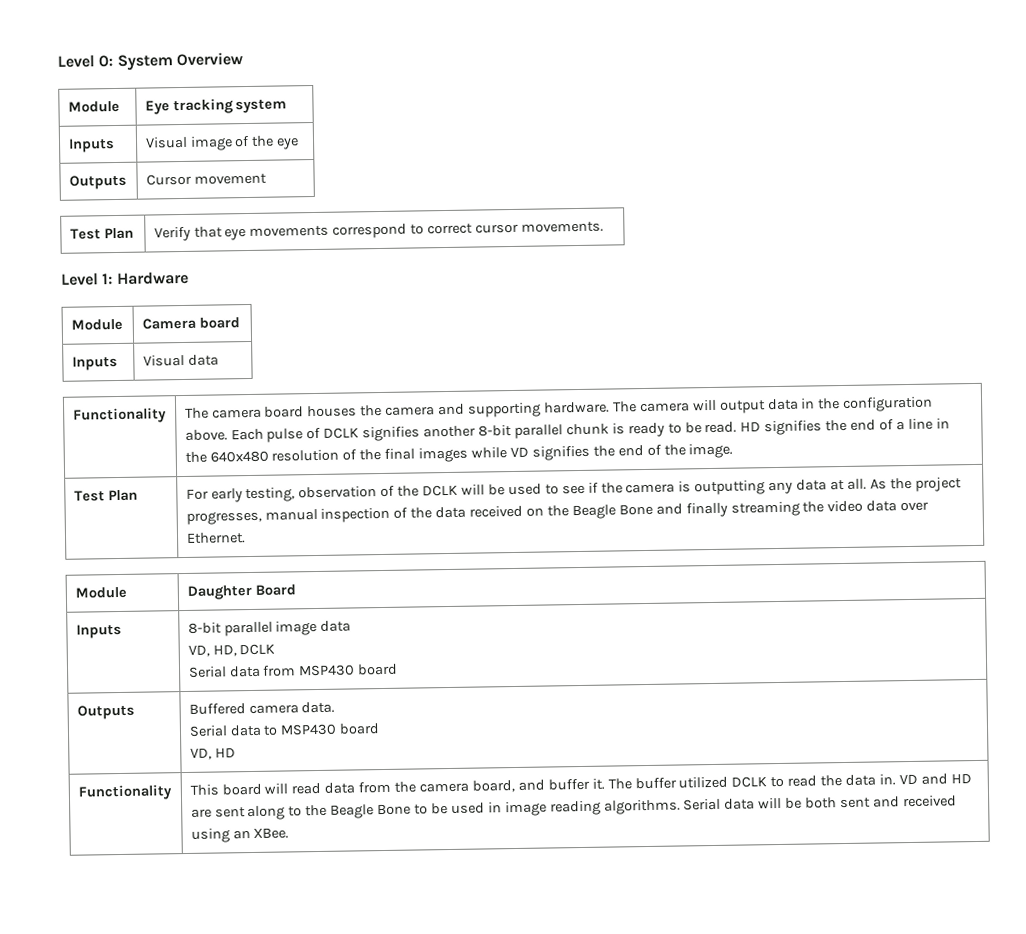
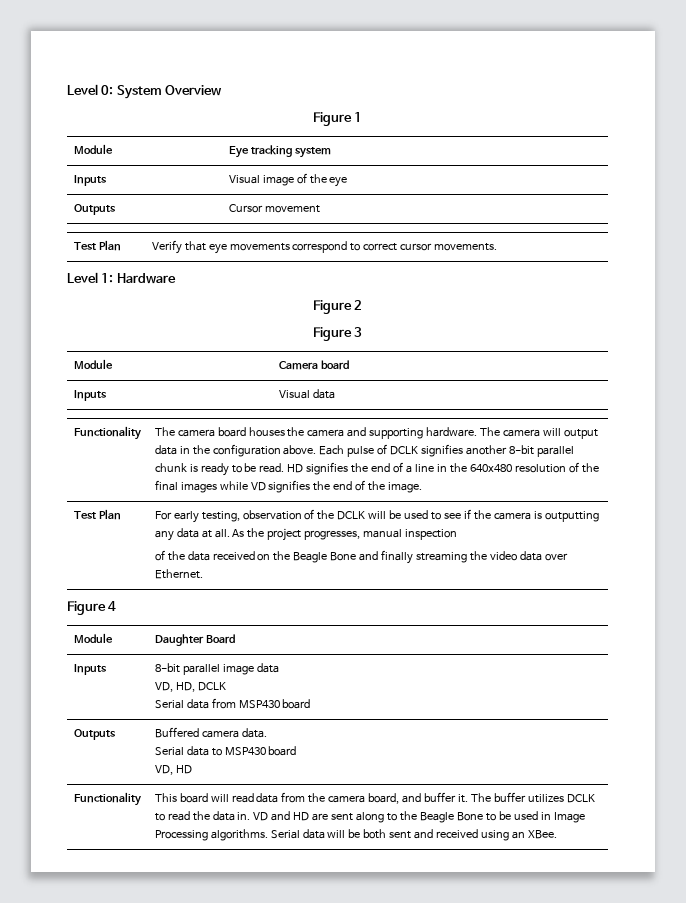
+ Figure 1
+ Figure 2
+ Figure 3
- As the project progresses, manual inspection of the data received on the Beagle Bone and finally streaming the video data over Ethernet.
+ As the project progresses, manual inspection
+ of the data received on the Beagle Bone and finally streaming the video data over Ethernet.
+ Figure 4
- The buffer utilized DCLK to read the data in.
+ The buffer utilizes DCLK to read the data in.
- VD and HD are sent along to the Beagle Bone to be used in image reading algorithms.
+ VD and HD are sent along to the Beagle Bone to be used in Image Processing algorithms.

